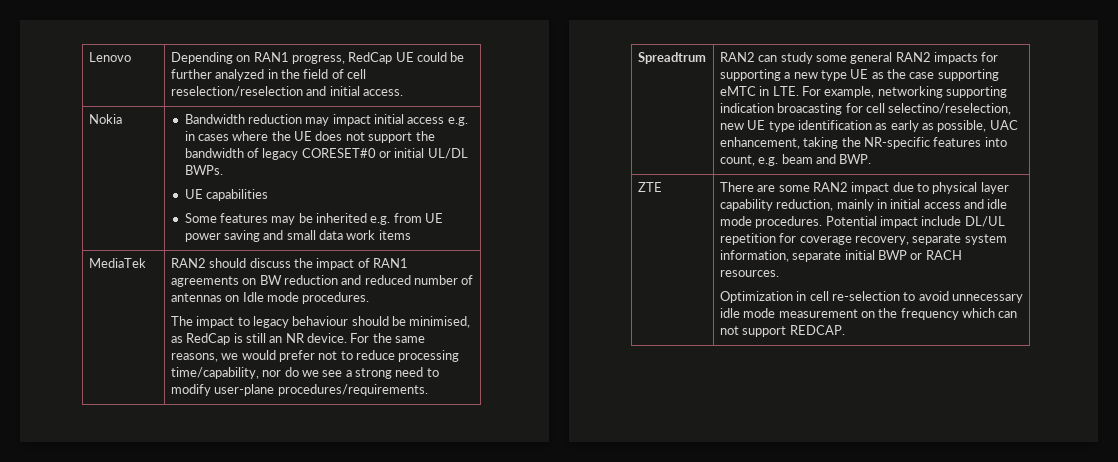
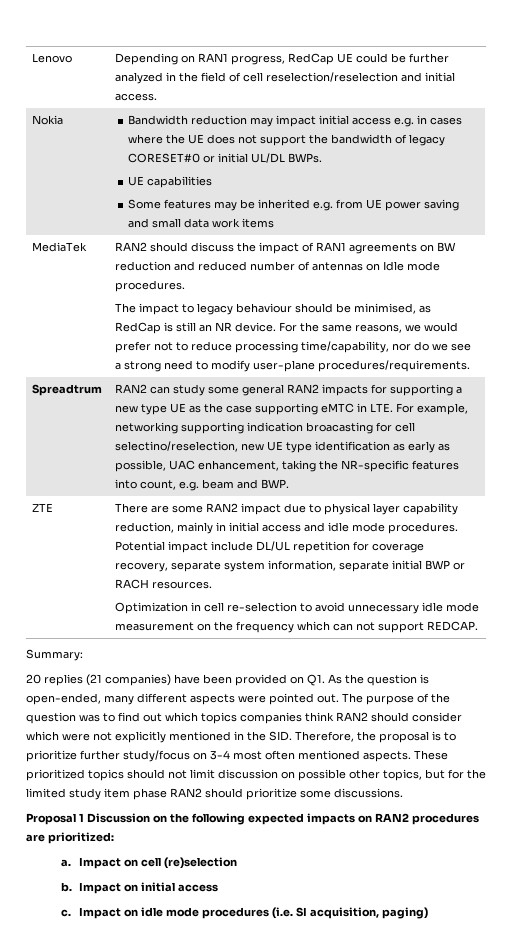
+ Summary:
+ 20 replies (21 companies) have been provided on Q1. As the question is open-ended, many different aspects were pointed out. The purpose of the question was to find out which topics companies think RAN2 should consider which were not explicitly mentioned in the SID. Therefore, the proposal is to prioritize further study/focus on 3-4 most often mentioned aspects. These prioritized topics should not limit discussion on possible other topics, but for the limited study item phase RAN2 should prioritize some discussions.
+ Proposal 1 Discussion on the following expected impacts on RAN2 procedures are prioritized:
+ a. Impact on cell (re)selection
+ b. Impact on initial access
+ c. Impact on idle mode procedures (i.e. SI acquisition, paging)

